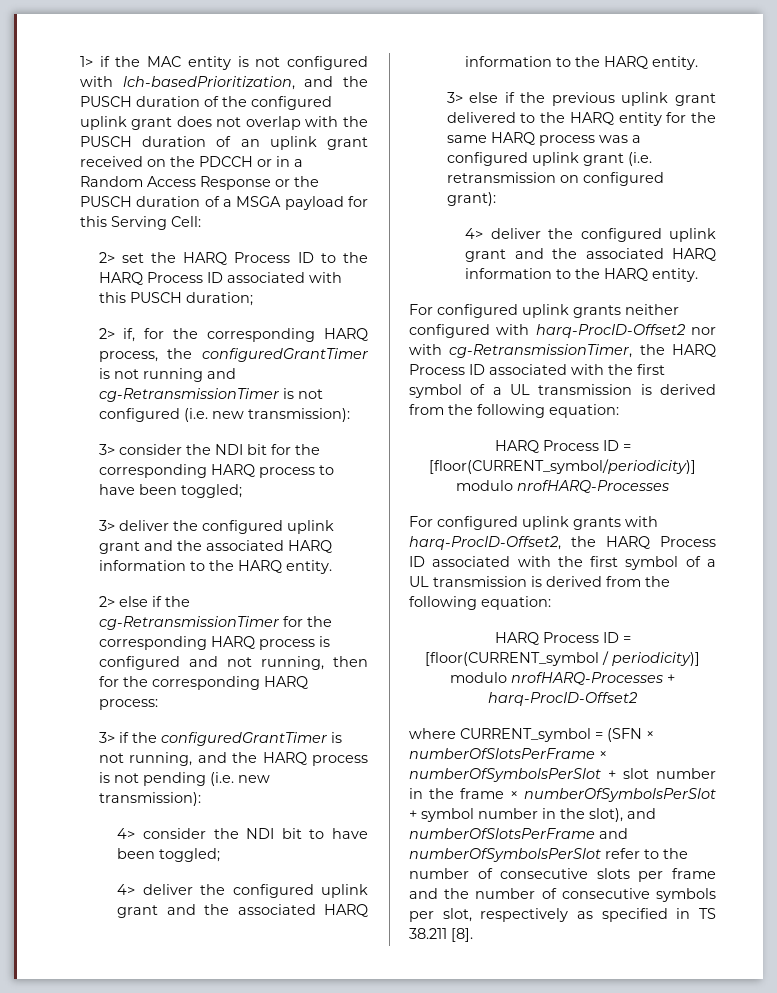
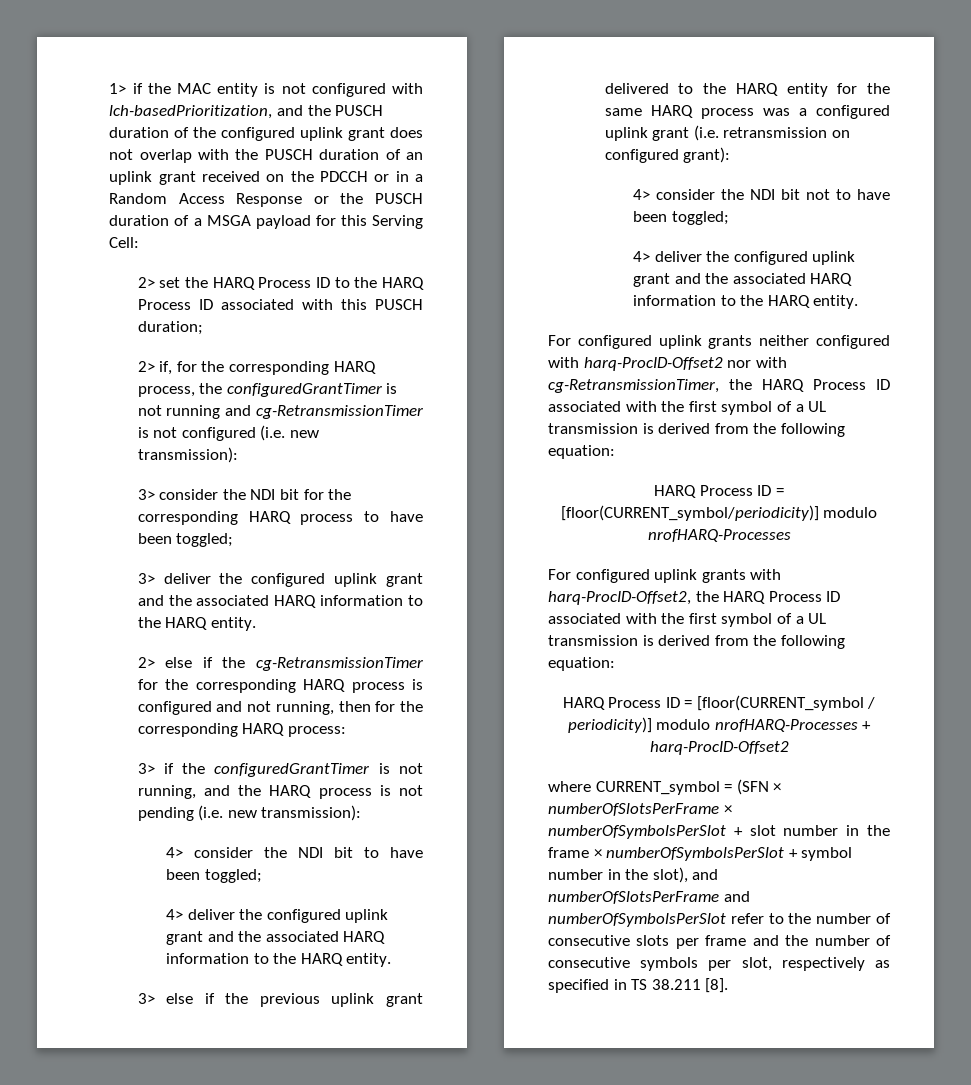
+ 4> consider the NDI bit not to have been toggled;

